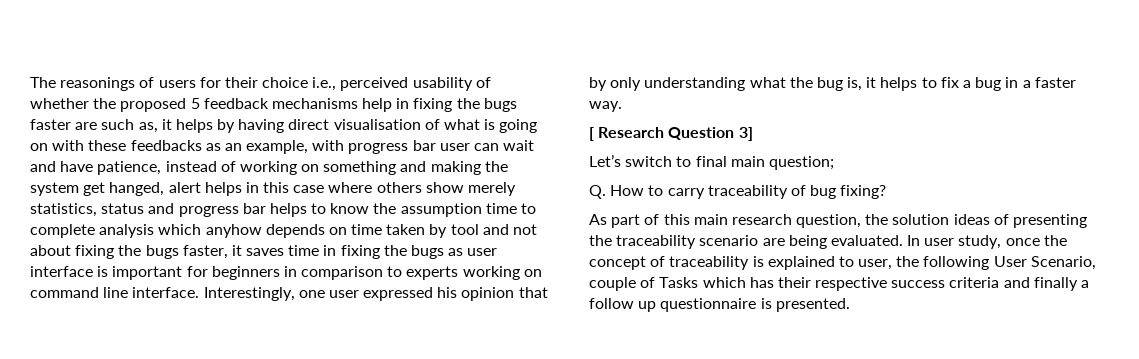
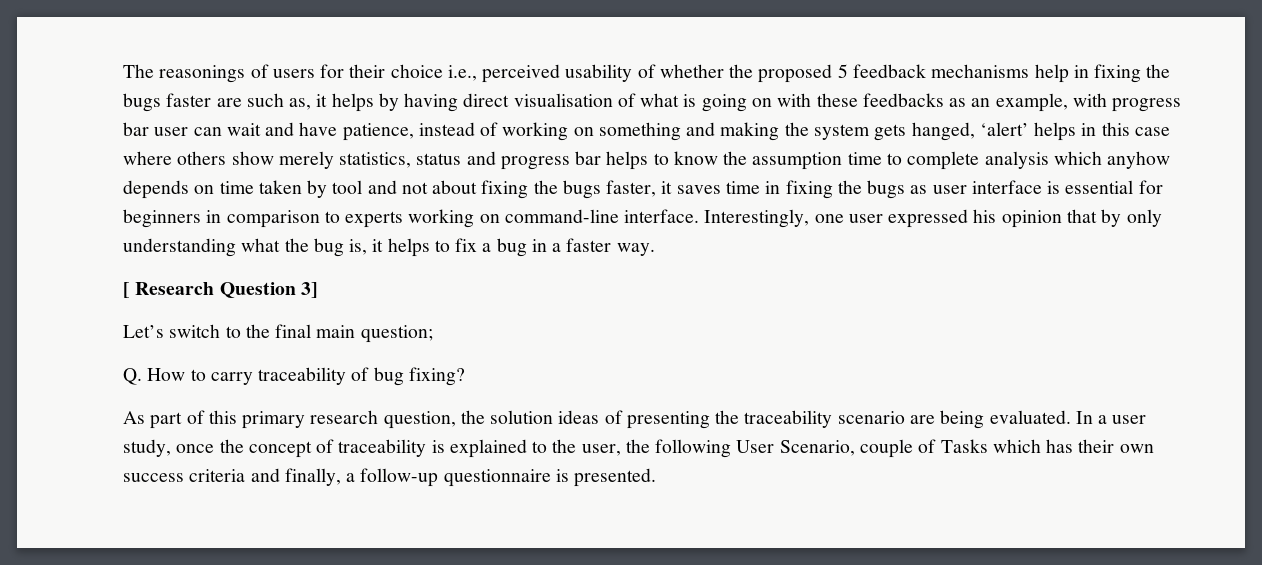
- The reasonings of users for their choice i.e., perceived usability of whether the proposed 5 feedback mechanisms help in fixing the bugs faster are such as, it helps by having direct visualisation of what is going on with these feedbacks as an example, with progress bar user can wait and have patience, instead of working on something and making the system get hanged, alert helps in this case where others show merely statistics, status and progress bar helps to know the assumption time to complete analysis which anyhow depends on time taken by tool and not about fixing the bugs faster, it saves time in fixing the bugs as user interface is important for beginners in comparison to experts working on command line interface.
+ The reasonings of users for their choice i.e., perceived usability of whether the proposed 5 feedback mechanisms help in fixing the bugs faster are such as, it helps by having direct visualisation of what is going on with these feedbacks as an example, with progress bar user can wait and have patience, instead of working on something and making the system gets hanged, ‘alert’ helps in this case where others show merely statistics, status and progress bar helps to know the assumption time to complete analysis which anyhow depends on time taken by tool and not about fixing the bugs faster, it saves time in fixing the bugs as user interface is essential for beginners in comparison to experts working on command-line interface.
- Let’s switch to final main question;
+ Let’s switch to the final main question;
- As part of this main research question, the solution ideas of presenting the traceability scenario are being evaluated.
+ As part of this primary research question, the solution ideas of presenting the traceability scenario are being evaluated.
- In user study, once the concept of traceability is explained to user, the following User Scenario, couple of Tasks which has their respective success criteria and finally a follow up questionnaire is presented.
+ In a user study, once the concept of traceability is explained to the user, the following User Scenario, couple of Tasks which has their own success criteria and finally, a follow-up questionnaire is presented.

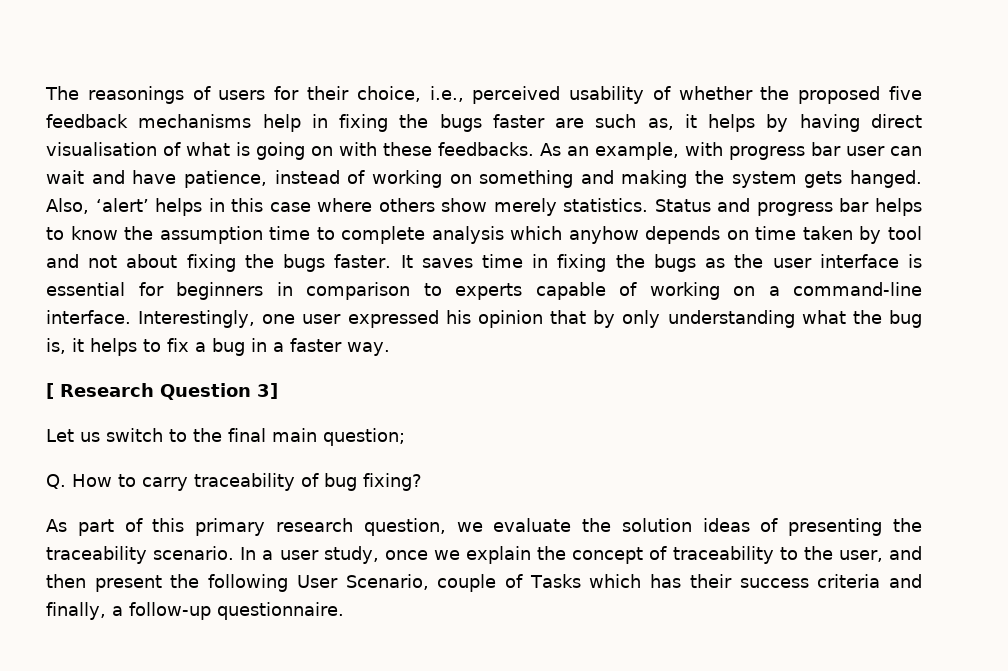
- The reasonings of users for their choice i.e., perceived usability of whether the proposed 5 feedback mechanisms help in fixing the bugs faster are such as, it helps by having direct visualisation of what is going on with these feedbacks as an example, with progress bar user can wait and have patience, instead of working on something and making the system gets hanged, ‘alert’ helps in this case where others show merely statistics, status and progress bar helps to know the assumption time to complete analysis which anyhow depends on time taken by tool and not about fixing the bugs faster, it saves time in fixing the bugs as user interface is essential for beginners in comparison to experts working on command-line interface.
+ The reasonings of users for their choice, i.e., perceived usability of whether the proposed five feedback mechanisms help in fixing the bugs faster are such as, it helps by having direct visualisation of what is going on with these feedbacks. As an example, with progress bar user can wait and have patience, instead of working on something and making the system gets hanged. Also, ‘alert’ helps in this case where others show merely statistics. Status and progress bar helps to know the assumption time to complete analysis which anyhow depends on time taken by tool and not about fixing the bugs faster. It saves time in fixing the bugs as the user interface is essential for beginners in comparison to experts capable of working on a command-line interface.
- Let’s switch to the final main question;
+ Let us switch to the final main question;
- As part of this primary research question, the solution ideas of presenting the traceability scenario are being evaluated.
+ As part of this primary research question, we evaluate the solution ideas of presenting the traceability scenario.
- In a user study, once the concept of traceability is explained to the user, the following User Scenario, couple of Tasks which has their own success criteria and finally, a follow-up questionnaire is presented.
+ In a user study, once we explain the concept of traceability to the user, and then present the following User Scenario, couple of Tasks which has their success criteria and finally, a follow-up questionnaire.

